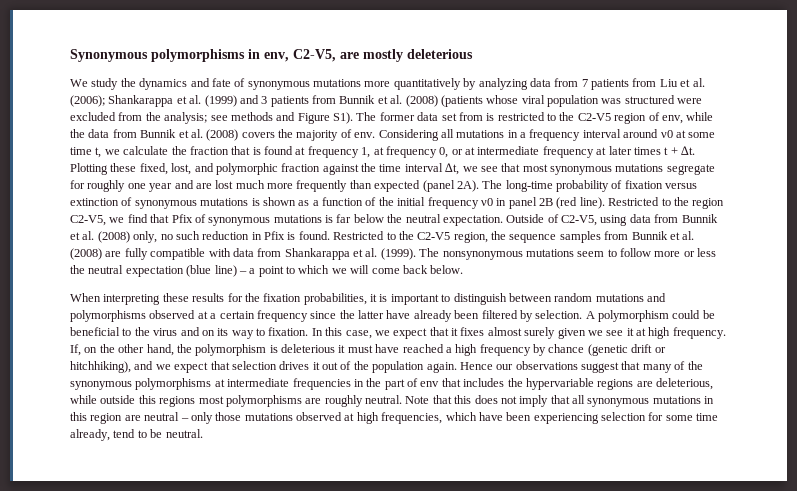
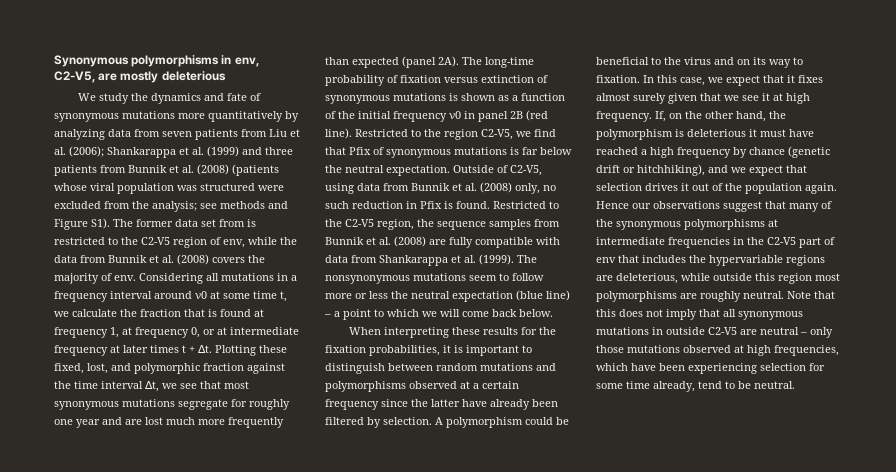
- We study the dynamics and fate of synonymous mutations more quantitatively by analyzing data from 7 patients from Liu et al. (2006);
+ We study the dynamics and fate of synonymous mutations more quantitatively by analyzing data from seven patients from Liu et al. (2006);
- Shankarappa et al. (1999) and 3 patients from Bunnik et al. (2008) (patients whose viral population was structured were excluded from the analysis;
+ Shankarappa et al. (1999) and three patients from Bunnik et al. (2008) (patients whose viral population was structured were excluded from the analysis;
- In this case, we expect that it fixes almost surely given we see it at high frequency.
+ In this case, we expect that it fixes almost surely given that we see it at high frequency.
- Hence our observations suggest that many of the synonymous polymorphisms at intermediate frequencies in the part of env that includes the hypervariable regions are deleterious, while outside this regions most polymorphisms are roughly neutral.
+ Hence our observations suggest that many of the synonymous polymorphisms at intermediate frequencies in the C2-V5 part of env that includes the hypervariable regions are deleterious, while outside this region most polymorphisms are roughly neutral.
- Note that this does not imply that all synonymous mutations in this region are neutral – only those mutations observed at high frequencies, which have been experiencing selection for some time already, tend to be neutral.
+ Note that this does not imply that all synonymous mutations in outside C2-V5 are neutral – only those mutations observed at high frequencies, which have been experiencing selection for some time already, tend to be neutral.

